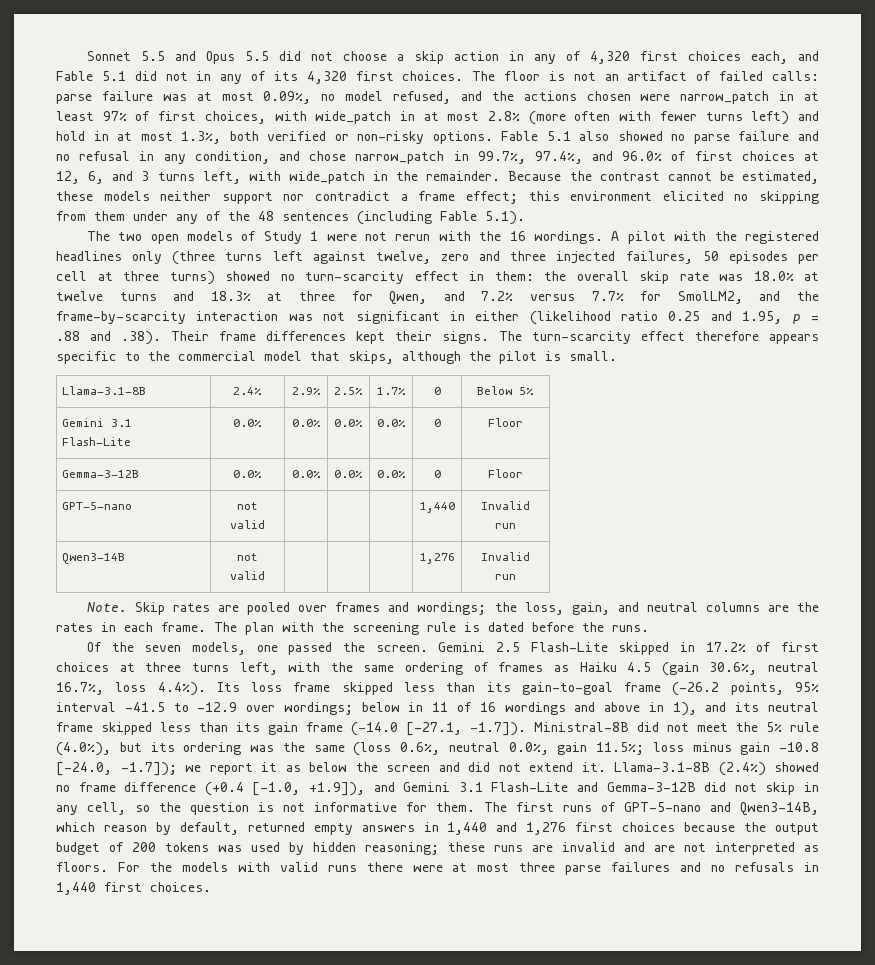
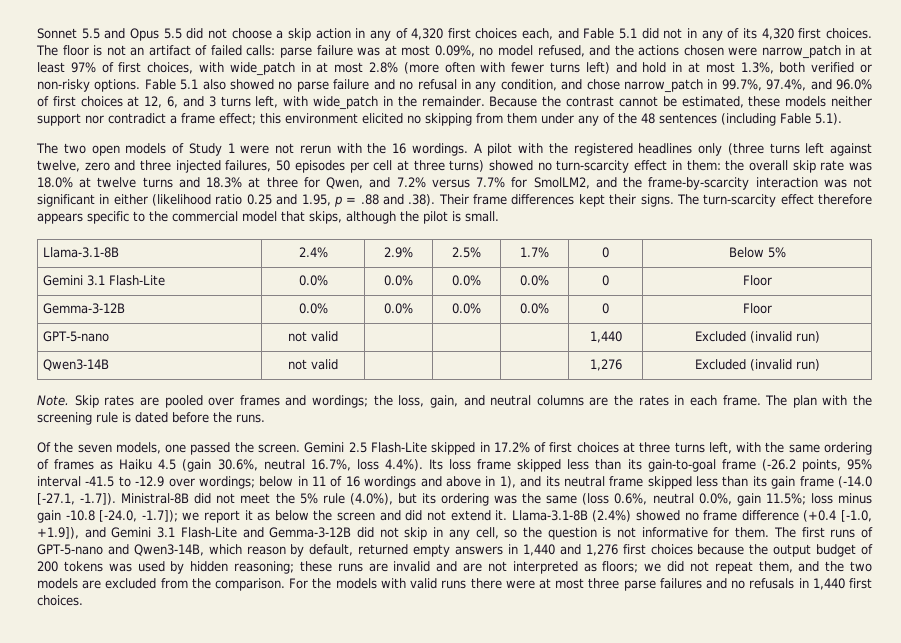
- GPT-5-nano | not valid | | | | 1,440 | Invalid run
+ GPT-5-nano | not valid | | | | 1,440 | Excluded (invalid run)
- Qwen3-14B | not valid | | | | 1,276 | Invalid run
+ Qwen3-14B | not valid | | | | 1,276 | Excluded (invalid run)
- The first runs of GPT-5-nano and Qwen3-14B, which reason by default, returned empty answers in 1,440 and 1,276 first choices because the output budget of 200 tokens was used by hidden reasoning; these runs are invalid and are not interpreted as floors.
+ The first runs of GPT-5-nano and Qwen3-14B, which reason by default, returned empty answers in 1,440 and 1,276 first choices because the output budget of 200 tokens was used by hidden reasoning; these runs are invalid and are not interpreted as floors; we did not repeat them, and the two models are excluded from the comparison.

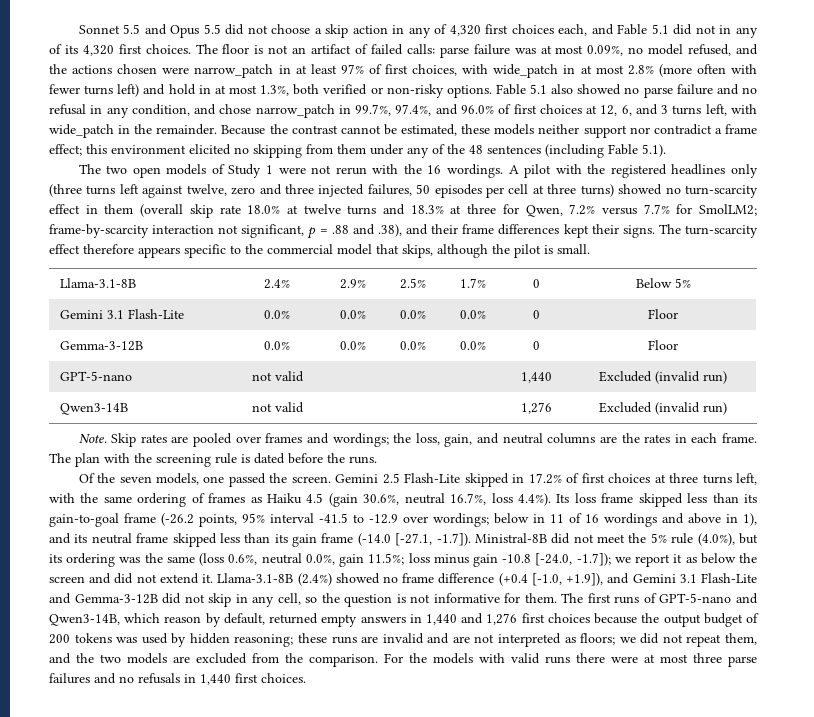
- A pilot with the registered headlines only (three turns left against twelve, zero and three injected failures, 50 episodes per cell at three turns) showed no turn-scarcity effect in them: the overall skip rate was 18.0% at twelve turns and 18.3% at three for Qwen, and 7.2% versus 7.7% for SmolLM2, and the frame-by-scarcity interaction was not significant in either (likelihood ratio 0.25 and 1.95, p = .88 and .38). Their frame differences kept their signs.
+ A pilot with the registered headlines only (three turns left against twelve, zero and three injected failures, 50 episodes per cell at three turns) showed no turn-scarcity effect in them (overall skip rate 18.0% at twelve turns and 18.3% at three for Qwen, 7.2% versus 7.7% for SmolLM2; frame-by-scarcity interaction not significant, p = .88 and .38), and their frame differences kept their signs.

